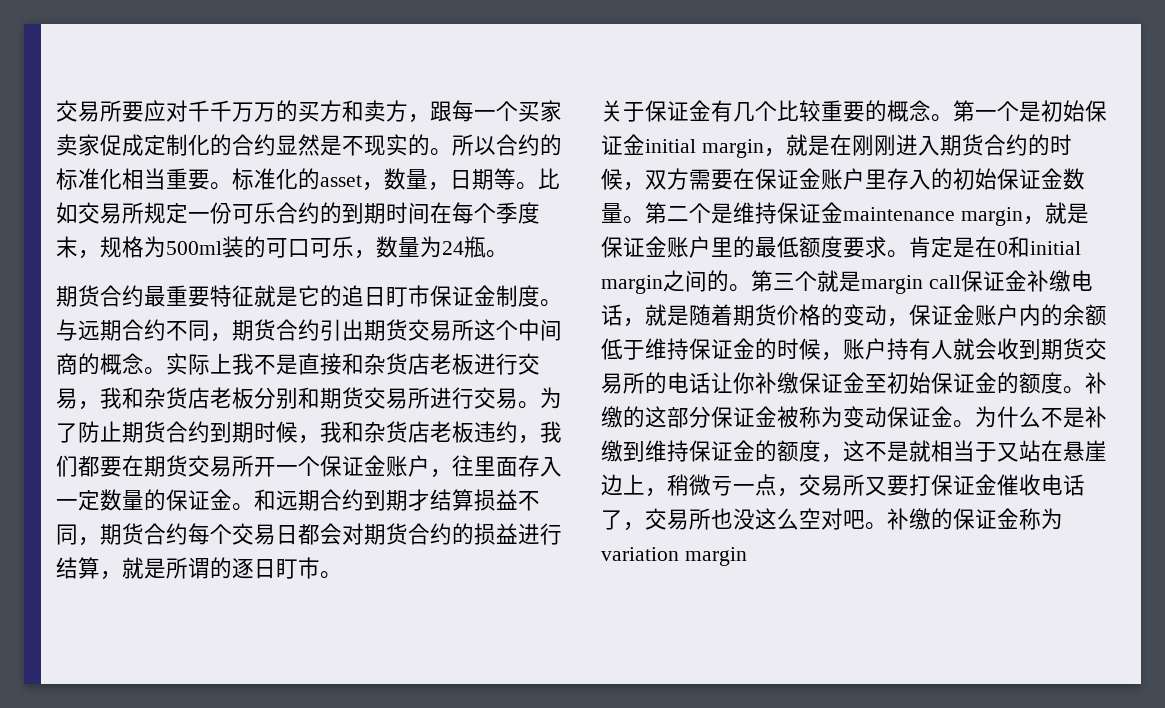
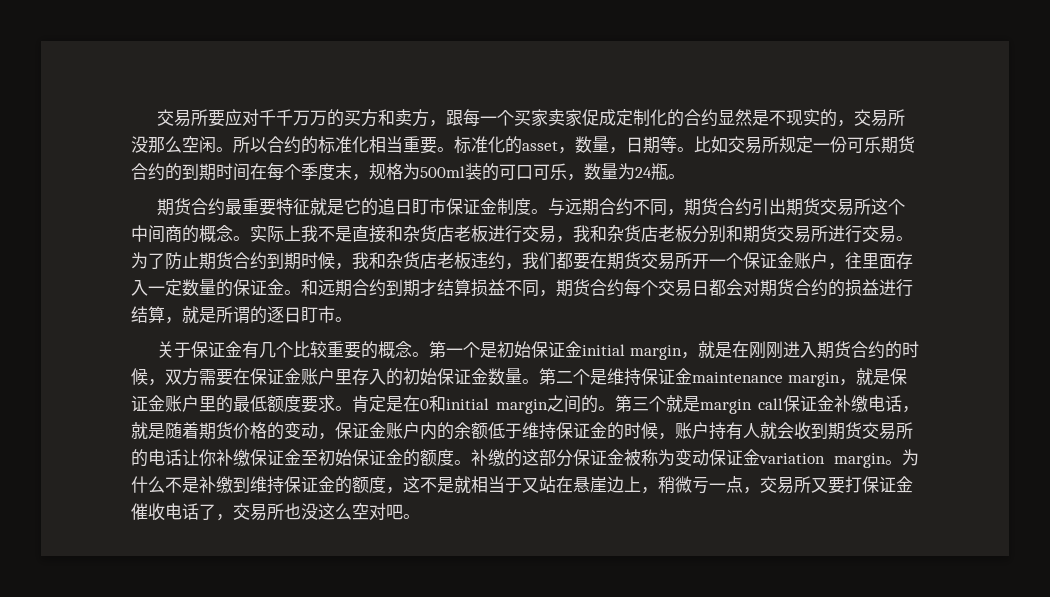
- 交易所要应对千千万万的买方和卖方，跟每一个买家卖家促成定制化的合约显然是不现实的。
+ 交易所要应对千千万万的买方和卖方，跟每一个买家卖家促成定制化的合约显然是不现实的，交易所没那么空闲。
- 比如交易所规定一份可乐合约的到期时间在每个季度末，规格为500ml装的可口可乐，数量为24瓶。
+ 比如交易所规定一份可乐期货合约的到期时间在每个季度末，规格为500ml装的可口可乐，数量为24瓶。
- 补缴的这部分保证金被称为变动保证金。
+ 补缴的这部分保证金被称为变动保证金variation margin。
- 补缴的保证金称为variation margin

